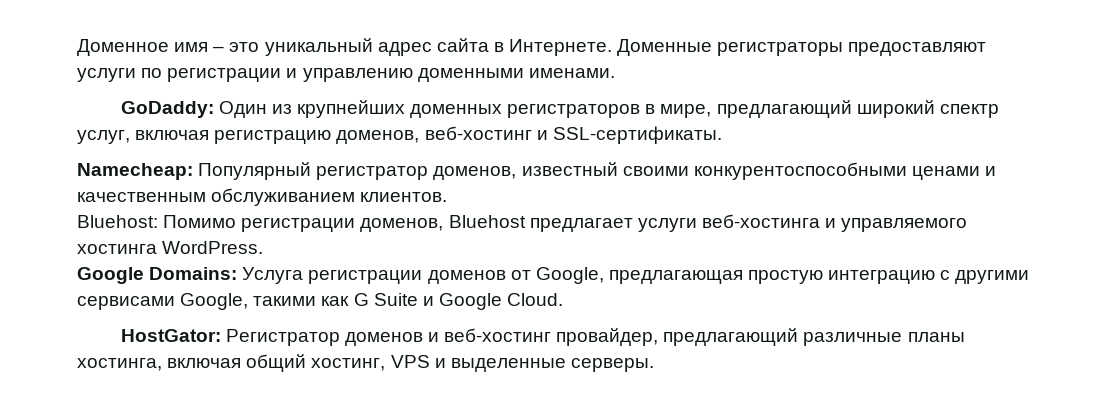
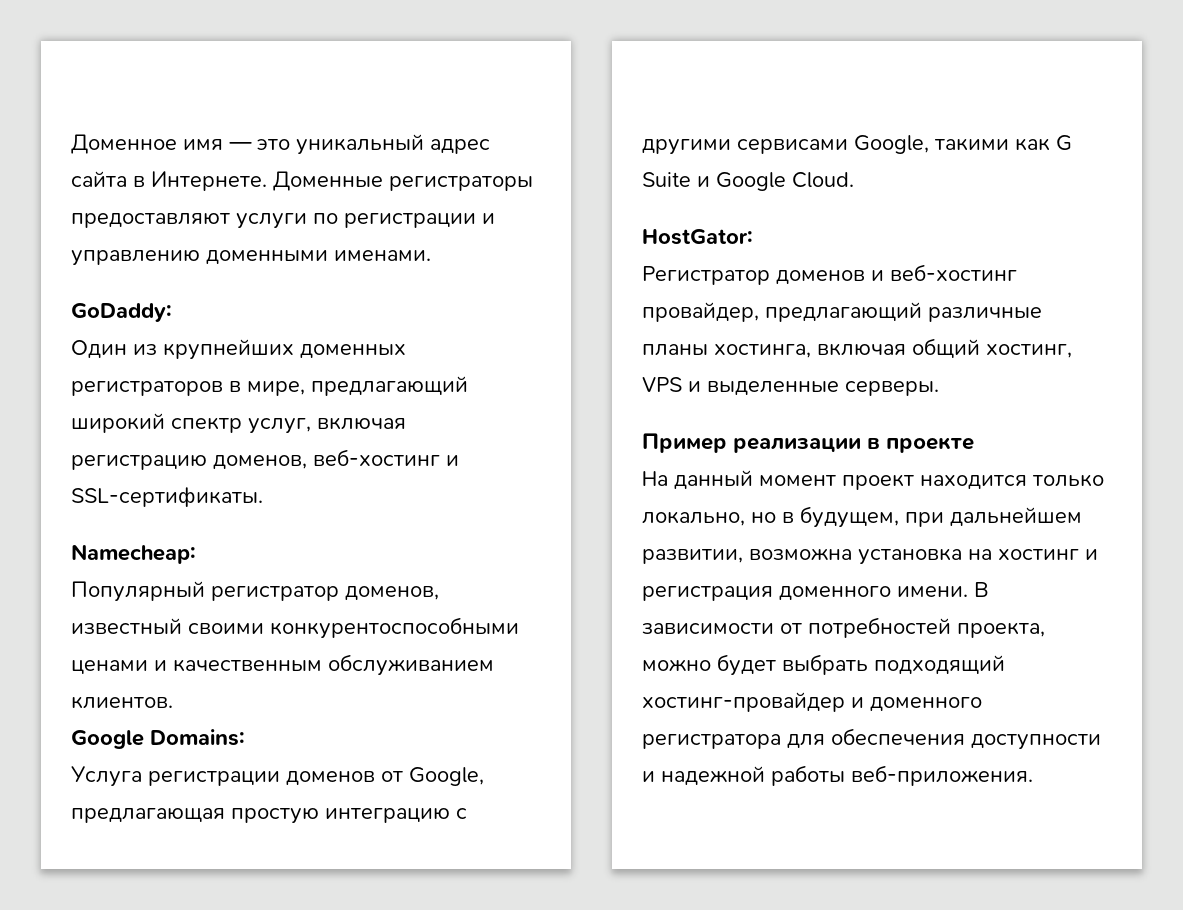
- Доменное имя – это уникальный адрес сайта в Интернете.
+ Доменное имя — это уникальный адрес сайта в Интернете.
- GoDaddy: Один из крупнейших доменных регистраторов в мире, предлагающий широкий спектр услуг, включая регистрацию доменов, веб-хостинг и SSL-сертификаты.
+ GoDaddy:
+ Один из крупнейших доменных регистраторов в мире, предлагающий широкий спектр услуг, включая регистрацию доменов, веб-хостинг и SSL-сертификаты.
- Namecheap: Популярный регистратор доменов, известный своими конкурентоспособными ценами и качественным обслуживанием клиентов.
+ Namecheap:
+ Популярный регистратор доменов, известный своими конкурентоспособными ценами и качественным обслуживанием клиентов.
- Bluehost: Помимо регистрации доменов, Bluehost предлагает услуги веб-хостинга и управляемого хостинга WordPress.
- Google Domains: Услуга регистрации доменов от Google, предлагающая простую интеграцию с другими сервисами Google, такими как G Suite и Google Cloud.
+ Google Domains:
+ Услуга регистрации доменов от Google, предлагающая простую интеграцию с другими сервисами Google, такими как G Suite и Google Cloud.
- HostGator: Регистратор доменов и веб-хостинг провайдер, предлагающий различные планы хостинга, включая общий хостинг, VPS и выделенные серверы.
+ HostGator:
+ Регистратор доменов и веб-хостинг провайдер, предлагающий различные планы хостинга, включая общий хостинг, VPS и выделенные серверы.
+ Пример реализации в проекте
+ На данный момент проект находится только локально, но в будущем, при дальнейшем развитии, возможна установка на хостинг и регистрация доменного имени. В зависимости от потребностей проекта, можно будет выбрать подходящий хостинг-провайдер и доменного регистратора для обеспечения доступности и надежной работы веб-приложения.

